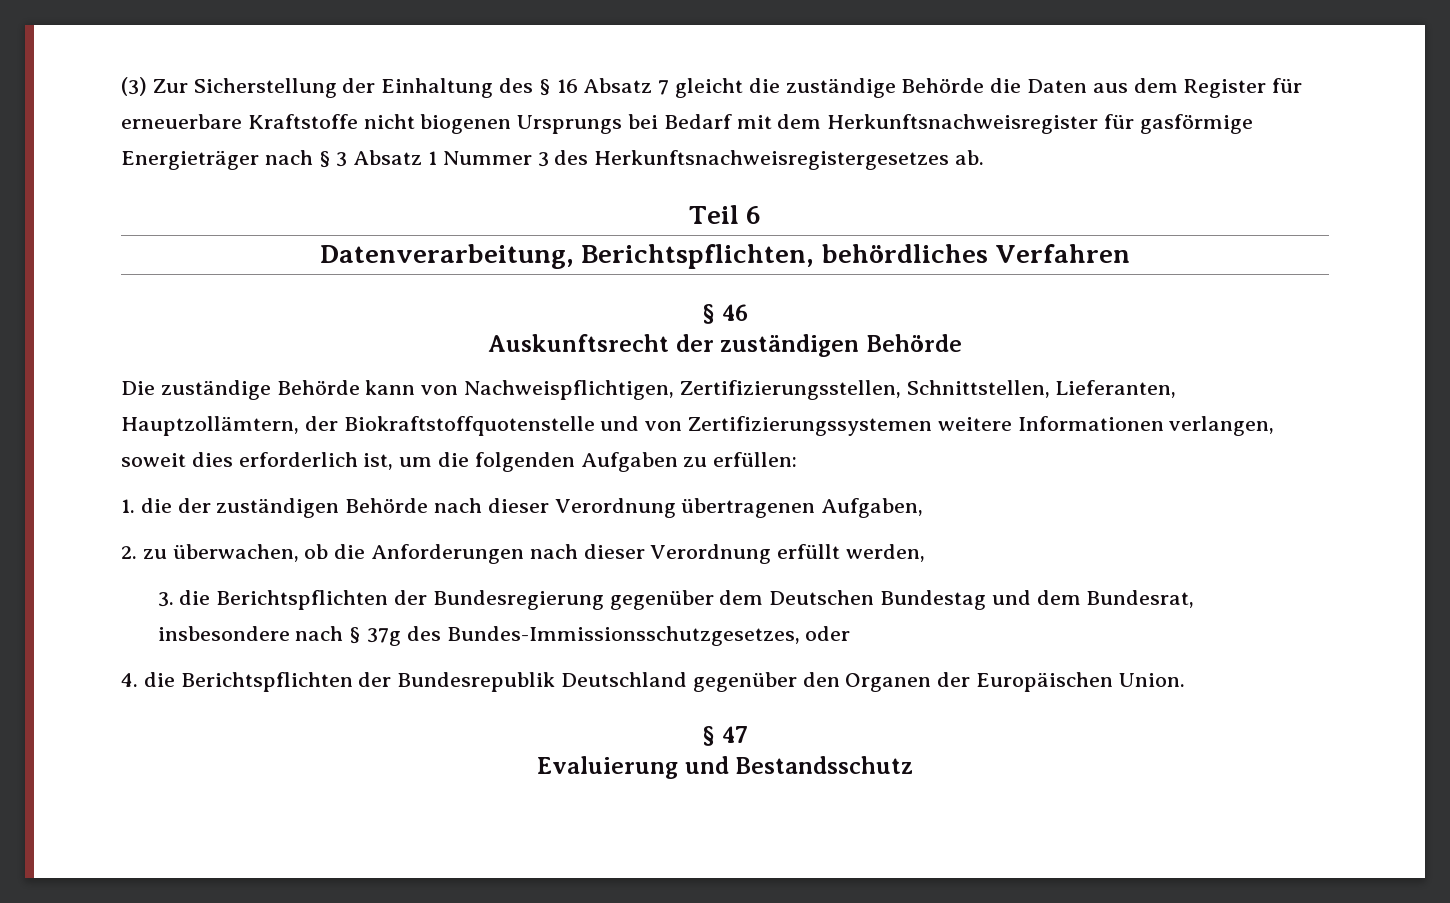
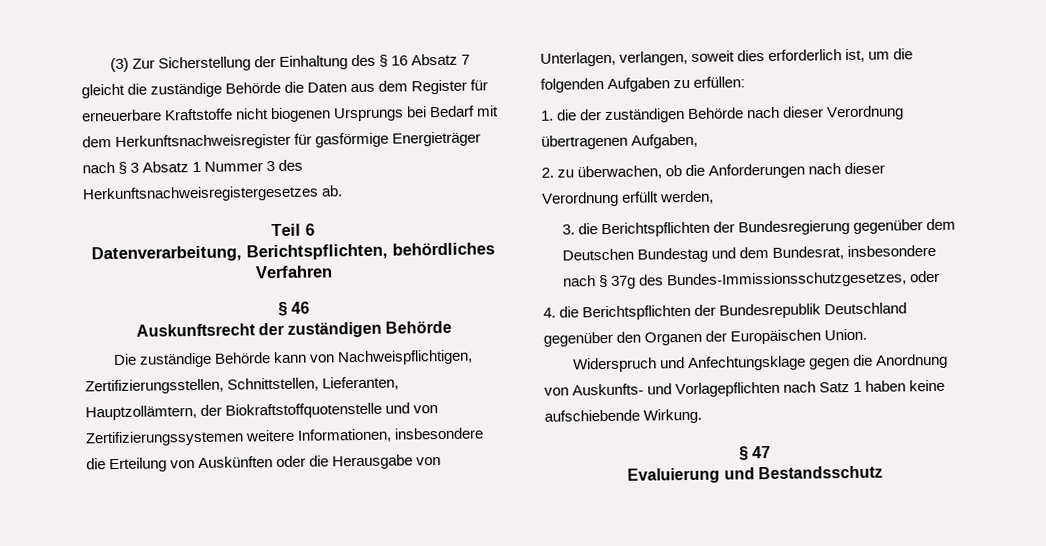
- Die zuständige Behörde kann von Nachweispflichtigen, Zertifizierungsstellen, Schnittstellen, Lieferanten, Hauptzollämtern, der Biokraftstoffquotenstelle und von Zertifizierungssystemen weitere Informationen verlangen, soweit dies erforderlich ist, um die folgenden Aufgaben zu erfüllen:
+ Die zuständige Behörde kann von Nachweispflichtigen, Zertifizierungsstellen, Schnittstellen, Lieferanten, Hauptzollämtern, der Biokraftstoffquotenstelle und von Zertifizierungssystemen weitere Informationen, insbesondere die Erteilung von Auskünften oder die Herausgabe von Unterlagen, verlangen, soweit dies erforderlich ist, um die folgenden Aufgaben zu erfüllen:
+ Widerspruch und Anfechtungsklage gegen die Anordnung von Auskunfts- und Vorlagepflichten nach Satz 1 haben keine aufschiebende Wirkung.

